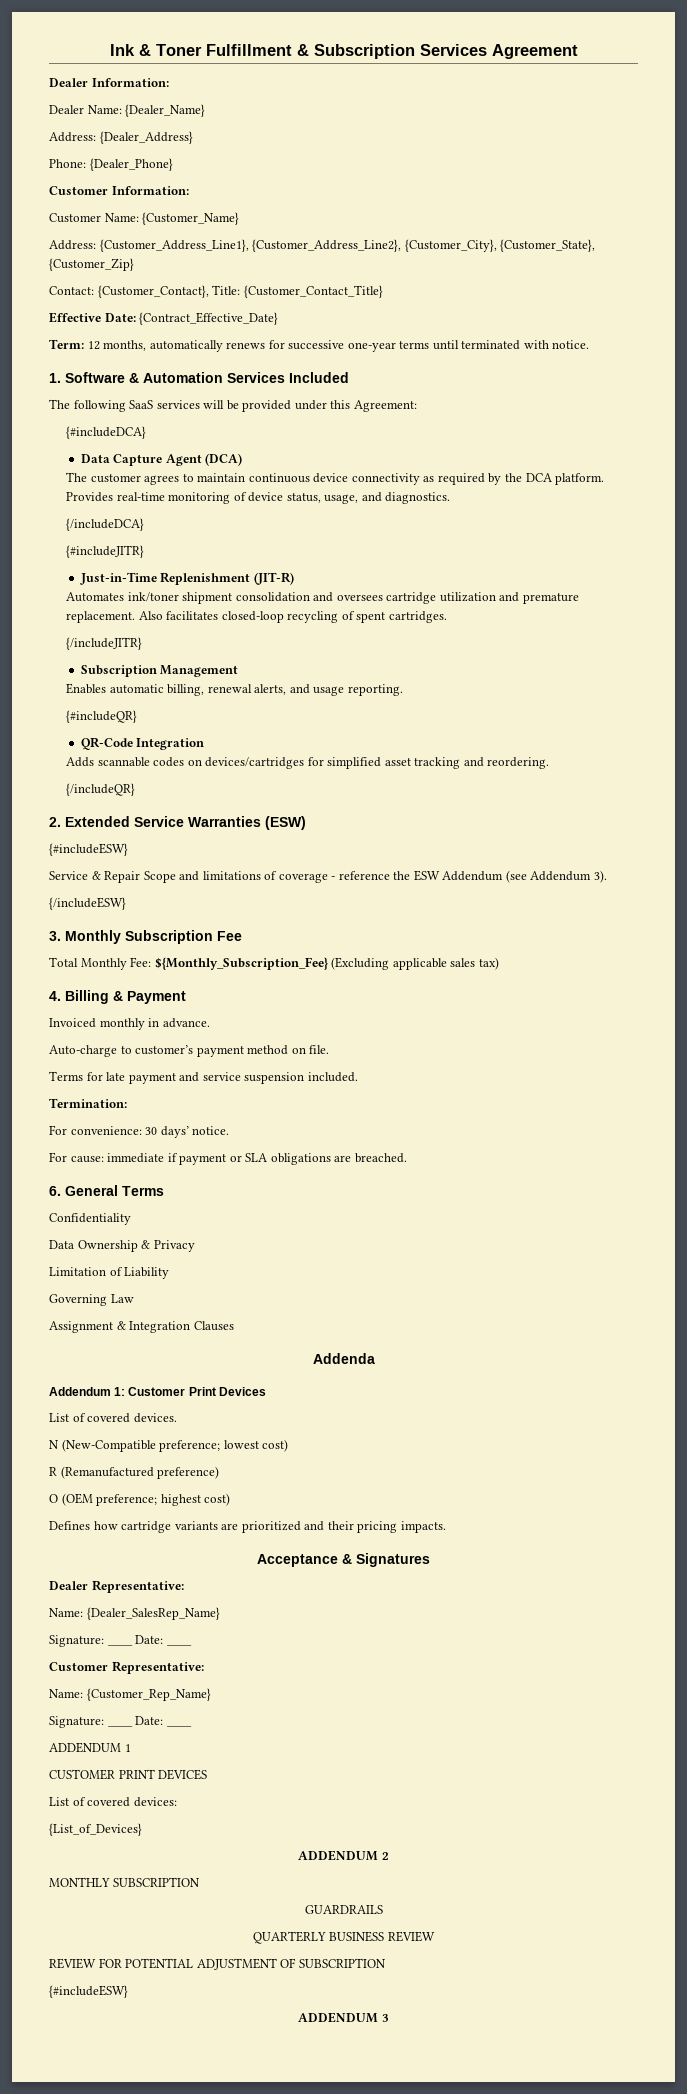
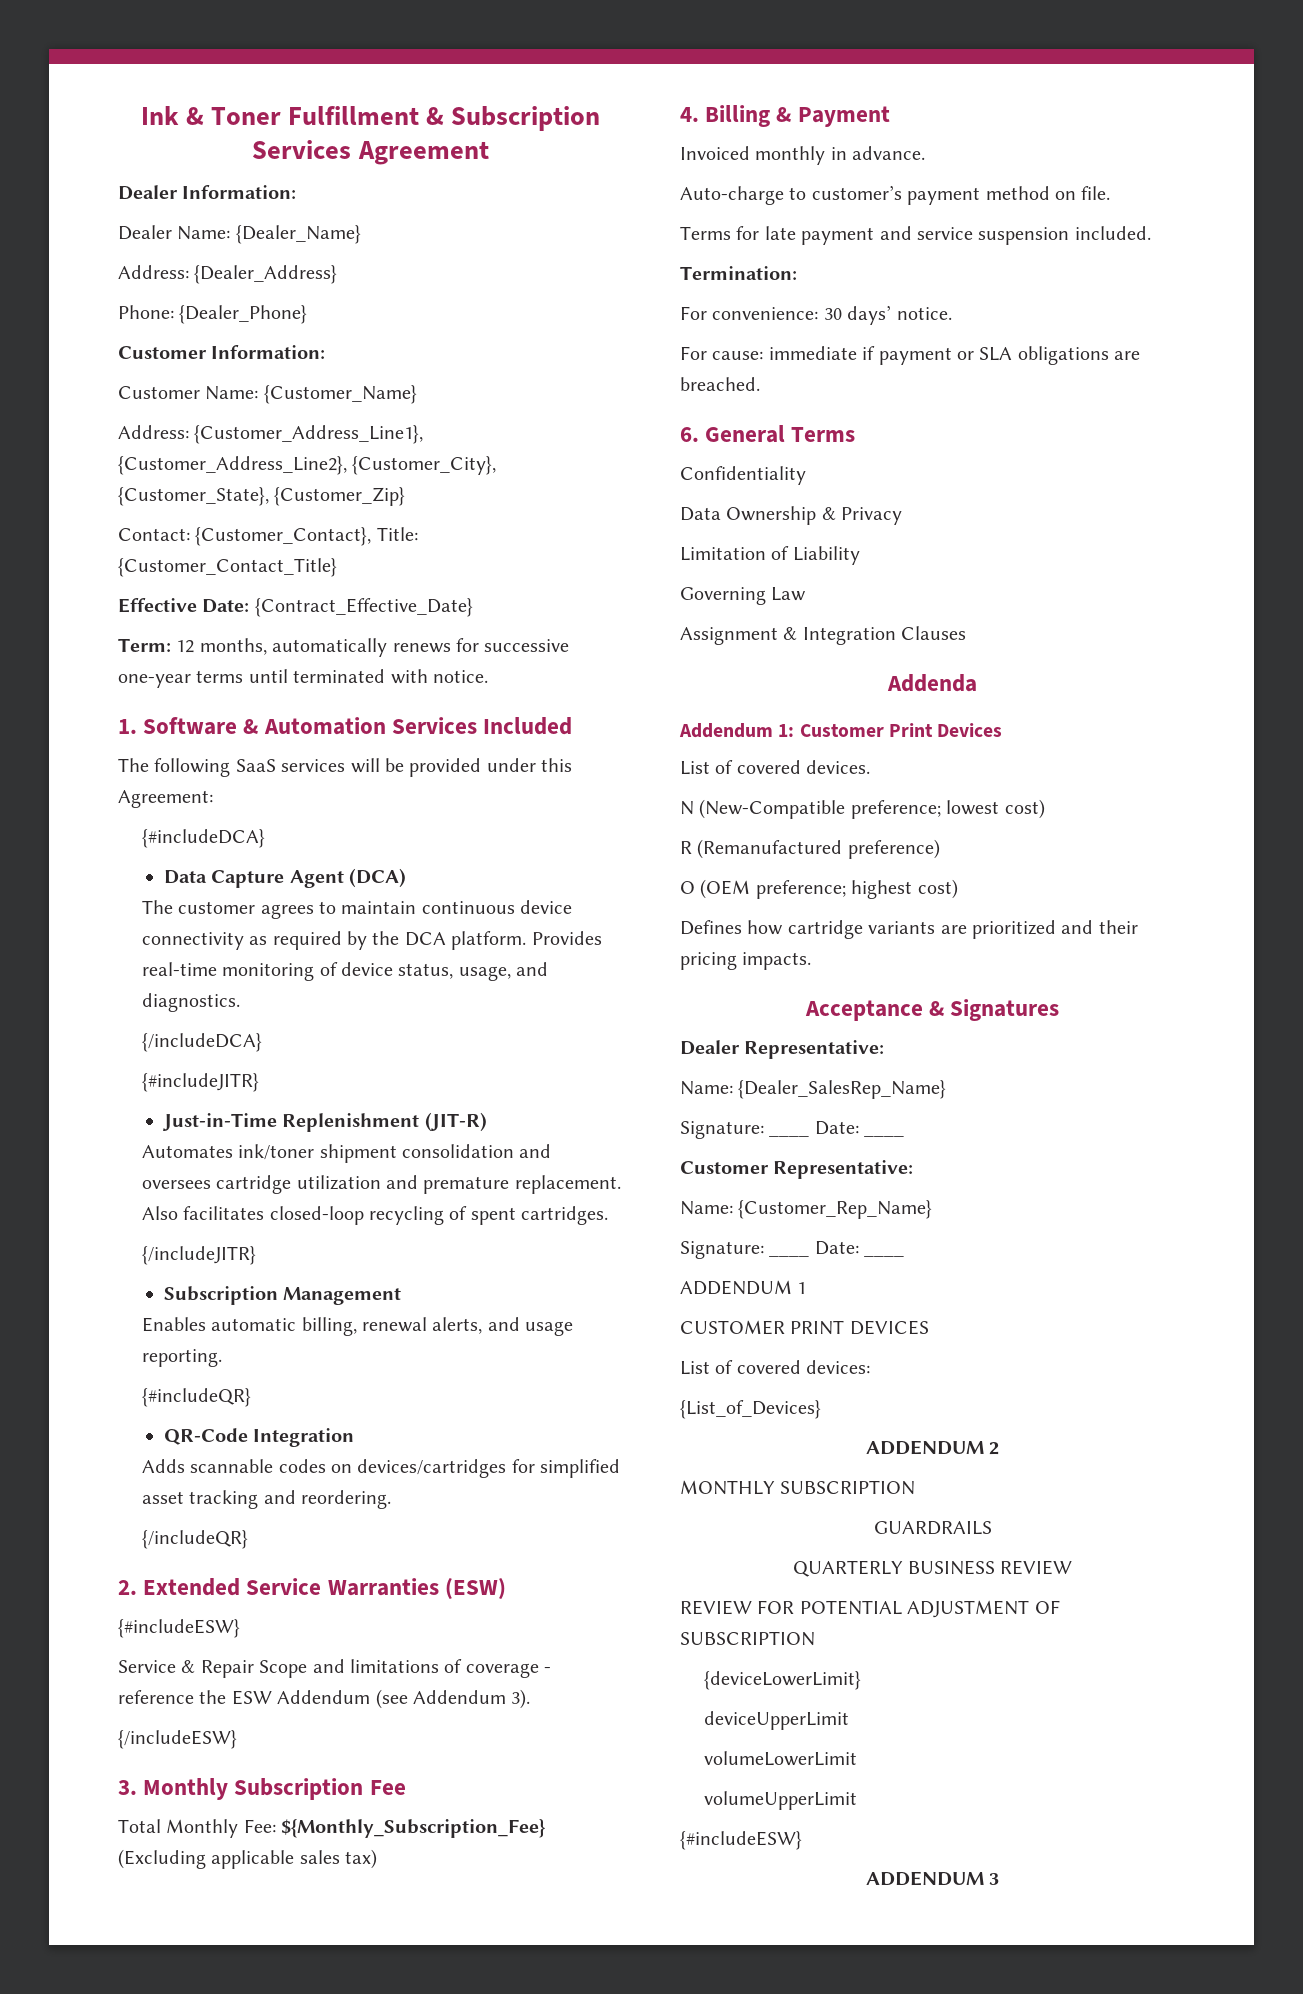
+ {deviceLowerLimit}
+ deviceUpperLimit
+ volumeLowerLimit
+ volumeUpperLimit

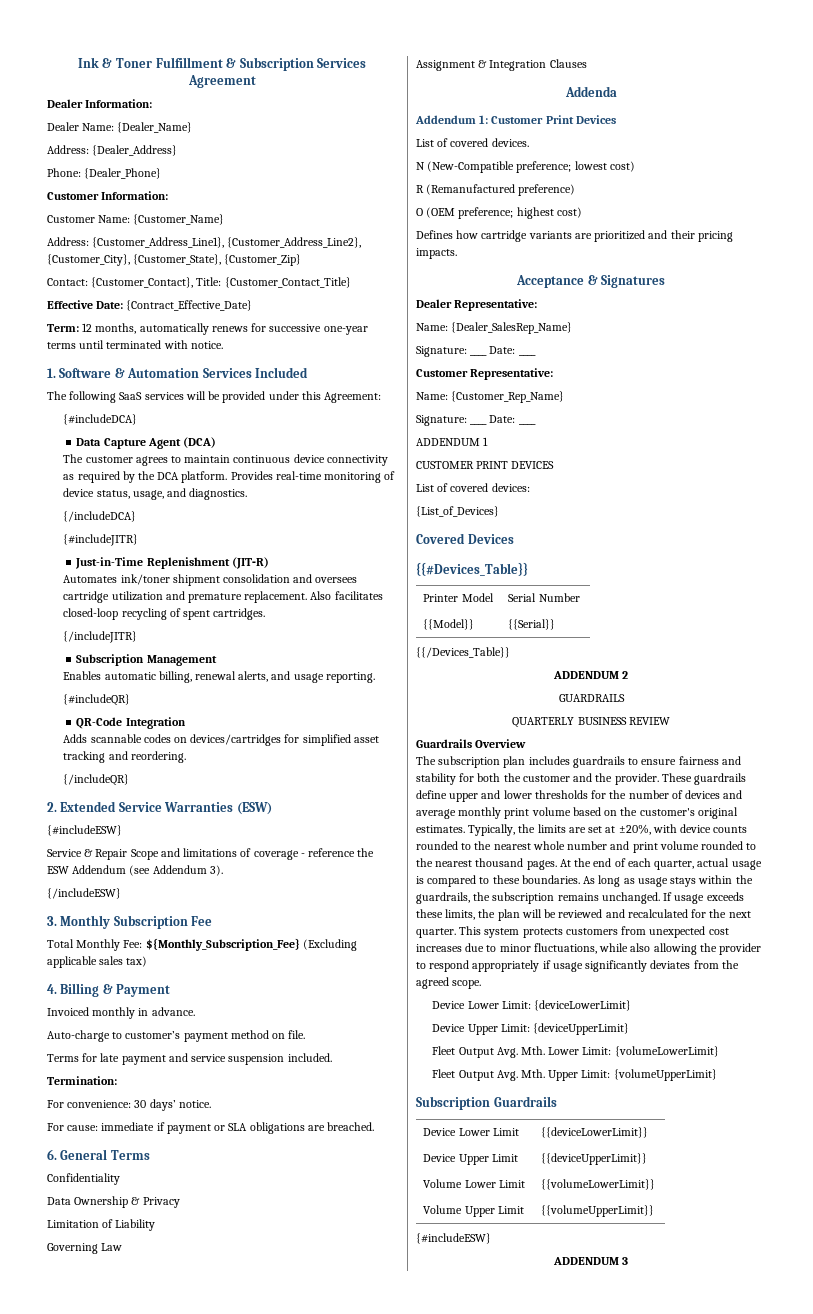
+ Covered Devices
+ {{#Devices_Table}}
+ Printer Model | Serial Number
+ {{Model}} | {{Serial}}
+ {{/Devices_Table}}
- MONTHLY SUBSCRIPTION
- REVIEW FOR POTENTIAL ADJUSTMENT OF SUBSCRIPTION
- {deviceLowerLimit}
- deviceUpperLimit
- volumeLowerLimit
- volumeUpperLimit
+ Guardrails Overview
+ The subscription plan includes guardrails to ensure fairness and stability for both the customer and the provider. These guardrails define upper and lower thresholds for the number of devices and average monthly print volume based on the customer's original estimates. Typically, the limits are set at ±20%, with device counts rounded to the nearest whole number and print volume rounded to the nearest thousand pages. At the end of each quarter, actual usage is compared to these boundaries. As long as usage stays within the guardrails, the subscription remains unchanged. If usage exceeds these limits, the plan will be reviewed and recalculated for the next quarter. This system protects customers from unexpected cost increases due to minor fluctuations, while also allowing the provider to respond appropriately if usage significantly deviates from the agreed scope.
+ Device Lower Limit: {deviceLowerLimit}
+ Device Upper Limit: {deviceUpperLimit}
+ Fleet Output Avg. Mth. Lower Limit: {volumeLowerLimit}
+ Fleet Output Avg. Mth. Upper Limit: {volumeUpperLimit}
+ Subscription Guardrails
+ Device Lower Limit | {{deviceLowerLimit}}
+ Device Upper Limit | {{deviceUpperLimit}}
+ Volume Lower Limit | {{volumeLowerLimit}}
+ Volume Upper Limit | {{volumeUpperLimit}}

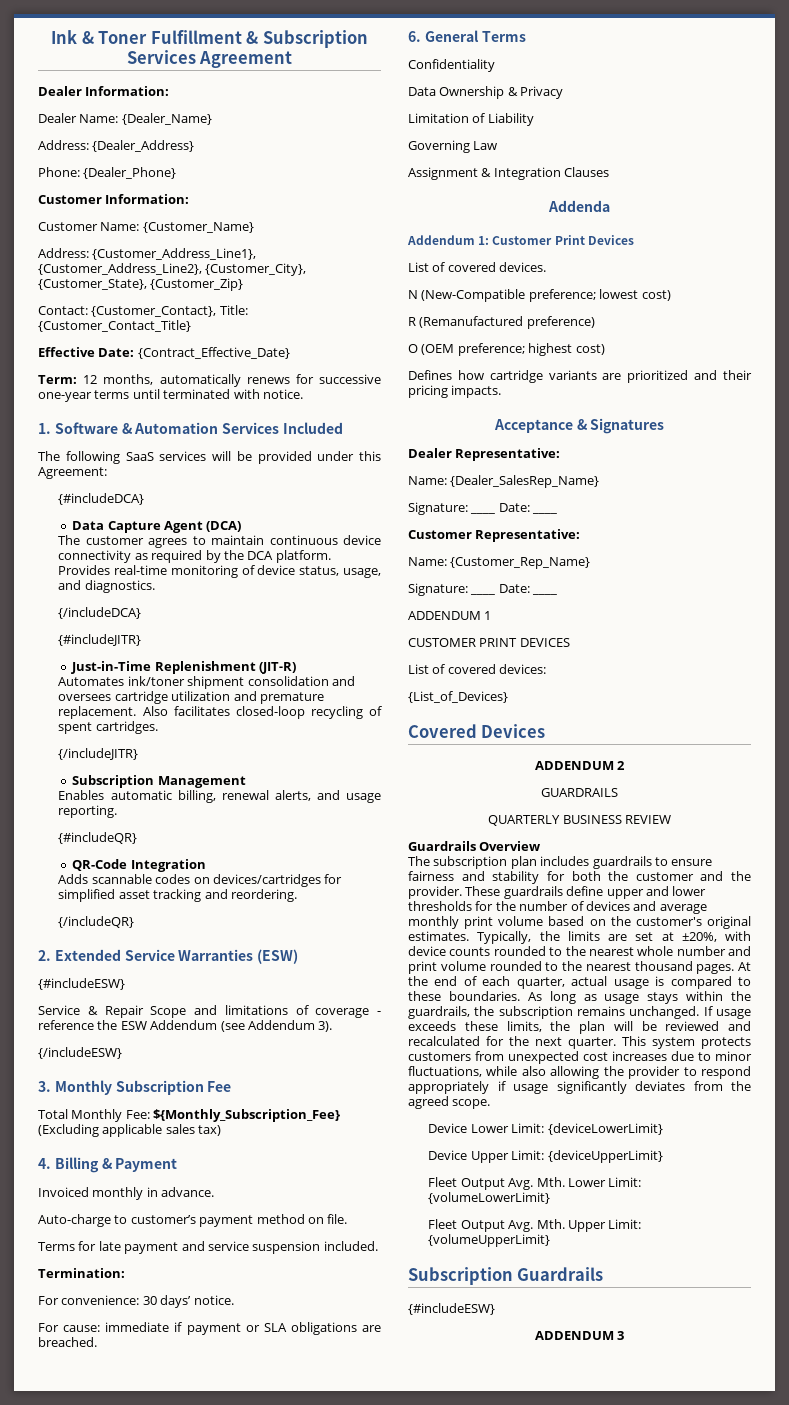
- {{#Devices_Table}}
- Printer Model | Serial Number
- {{Model}} | {{Serial}}
- {{/Devices_Table}}
- Device Lower Limit | {{deviceLowerLimit}}
- Device Upper Limit | {{deviceUpperLimit}}
- Volume Lower Limit | {{volumeLowerLimit}}
- Volume Upper Limit | {{volumeUpperLimit}}

